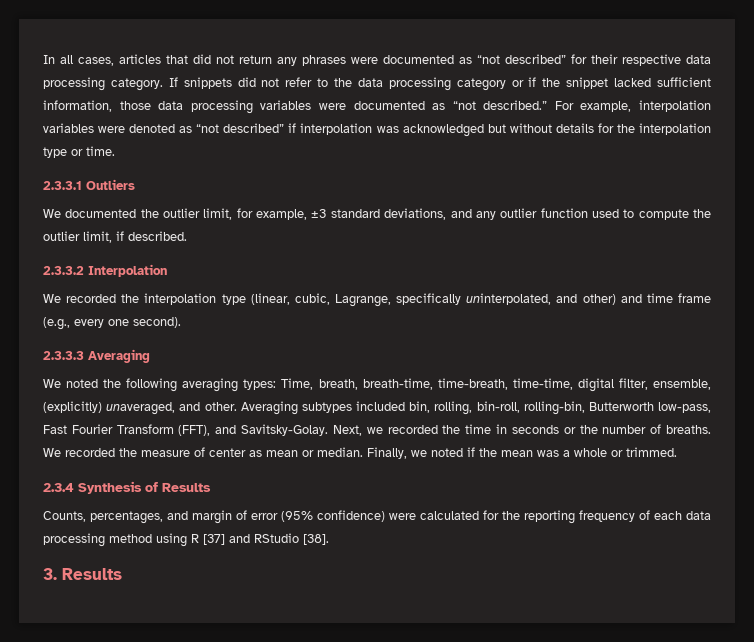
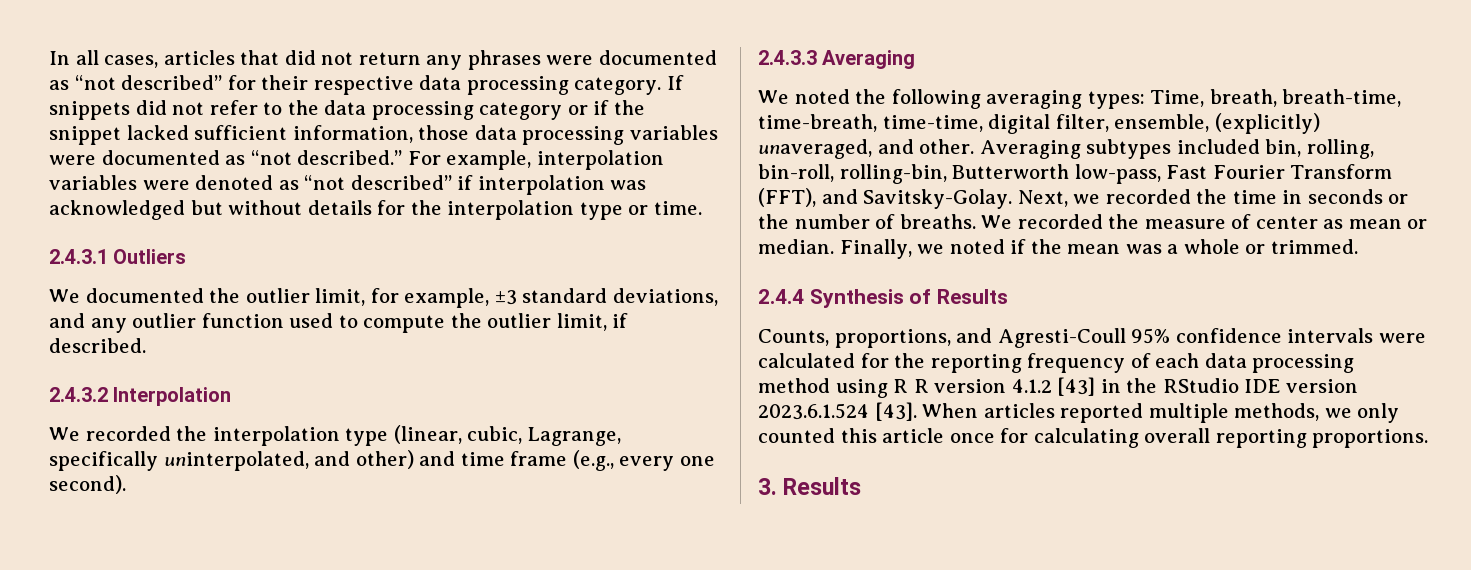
- 2.3.3.1 Outliers
+ 2.4.3.1 Outliers
- 2.3.3.2 Interpolation
+ 2.4.3.2 Interpolation
- 2.3.3.3 Averaging
+ 2.4.3.3 Averaging
- 2.3.4 Synthesis of Results
+ 2.4.4 Synthesis of Results
- Counts, percentages, and margin of error (95% confidence) were calculated for the reporting frequency of each data processing method using R [37] and RStudio [38].
+ Counts, proportions, and Agresti-Coull 95% confidence intervals were calculated for the reporting frequency of each data processing method using R R version 4.1.2 [43] in the RStudio IDE version 2023.6.1.524 [43]. When articles reported multiple methods, we only counted this article once for calculating overall reporting proportions.

